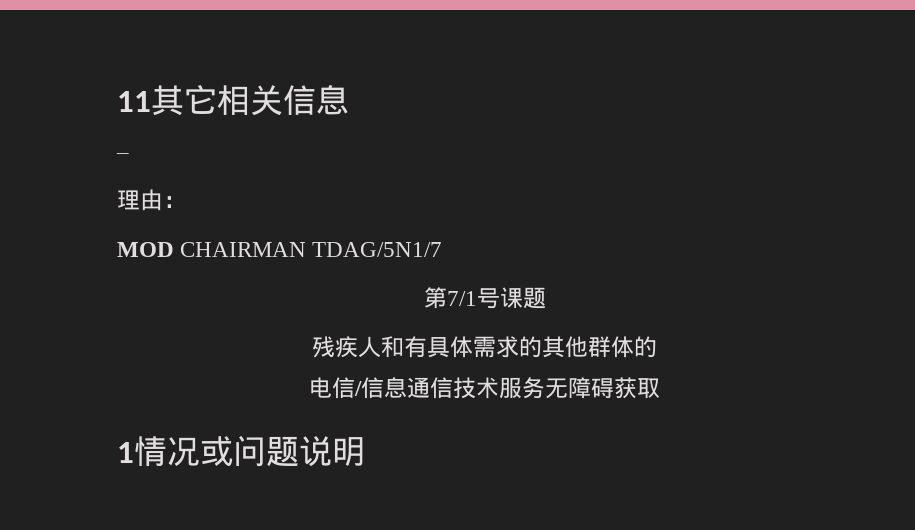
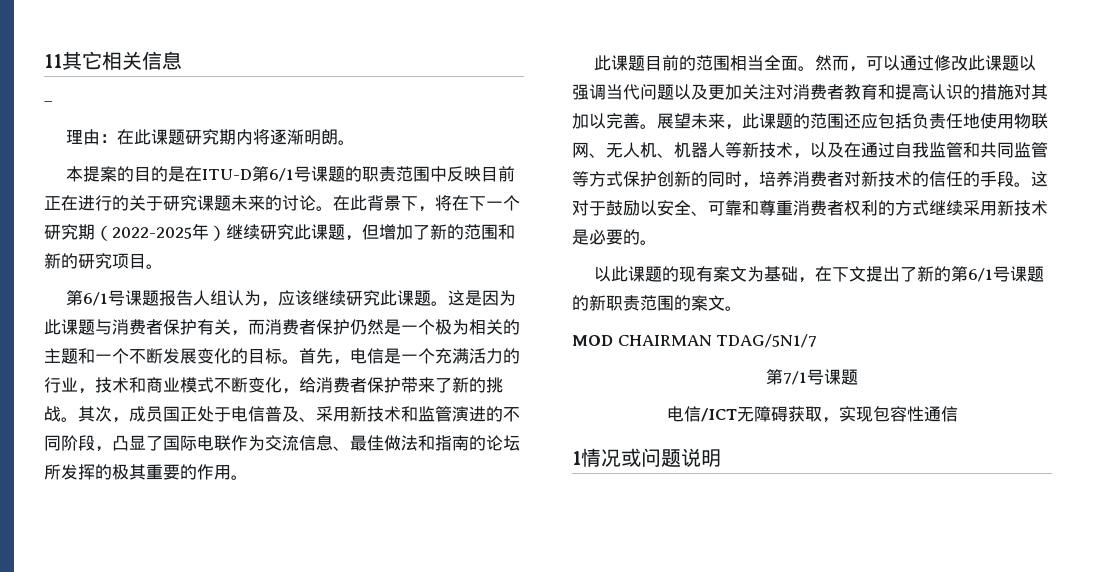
- 理由：
+ 理由：在此课题研究期内将逐渐明朗。
+ 本提案的目的是在ITU-D第6/1号课题的职责范围中反映目前正在进行的关于研究课题未来的讨论。在此背景下，将在下一个研究期（2022-2025年）继续研究此课题，但增加了新的范围和新的研究项目。
+ 第6/1号课题报告人组认为，应该继续研究此课题。这是因为此课题与消费者保护有关，而消费者保护仍然是一个极为相关的主题和一个不断发展变化的目标。首先，电信是一个充满活力的行业，技术和商业模式不断变化，给消费者保护带来了新的挑战。其次，成员国正处于电信普及、采用新技术和监管演进的不同阶段，凸显了国际电联作为交流信息、最佳做法和指南的论坛所发挥的极其重要的作用。
+ 此课题目前的范围相当全面。然而，可以通过修改此课题以强调当代问题以及更加关注对消费者教育和提高认识的措施对其加以完善。展望未来，此课题的范围还应包括负责任地使用物联网、无人机、机器人等新技术，以及在通过自我监管和共同监管等方式保护创新的同时，培养消费者对新技术的信任的手段。这对于鼓励以安全、可靠和尊重消费者权利的方式继续采用新技术是必要的。
+ 以此课题的现有案文为基础，在下文提出了新的第6/1号课题的新职责范围的案文。
- 残疾人和有具体需求的其他群体的
- 电信/信息通信技术服务无障碍获取
+ 电信/ICT无障碍获取，实现包容性通信

